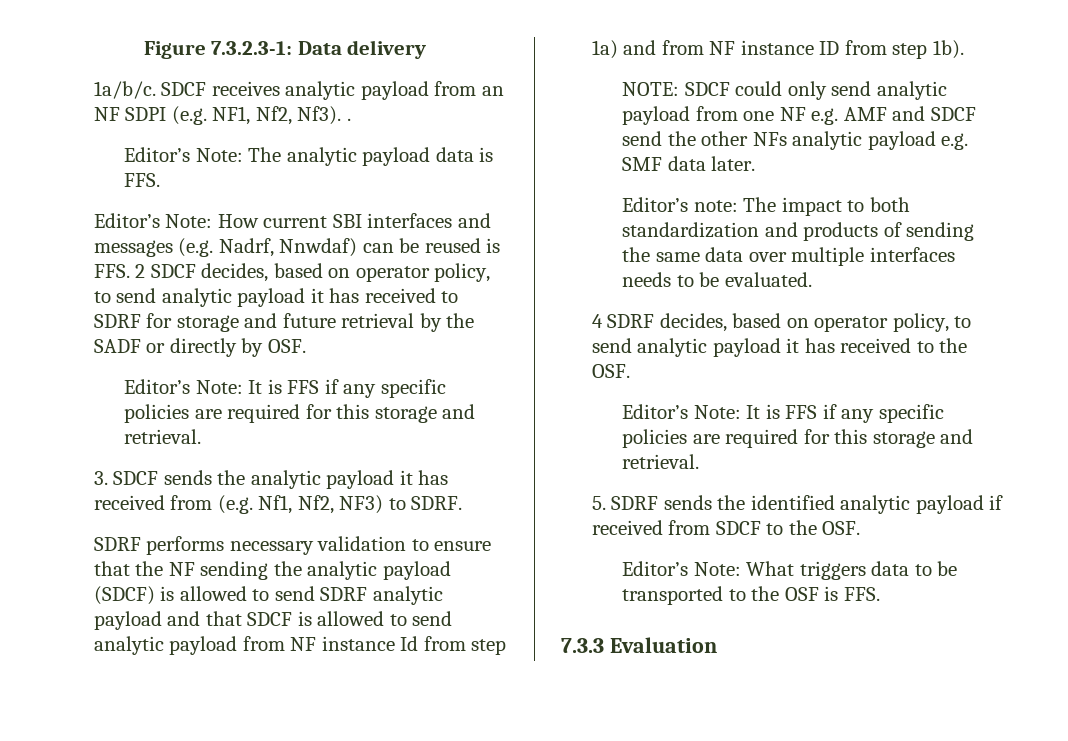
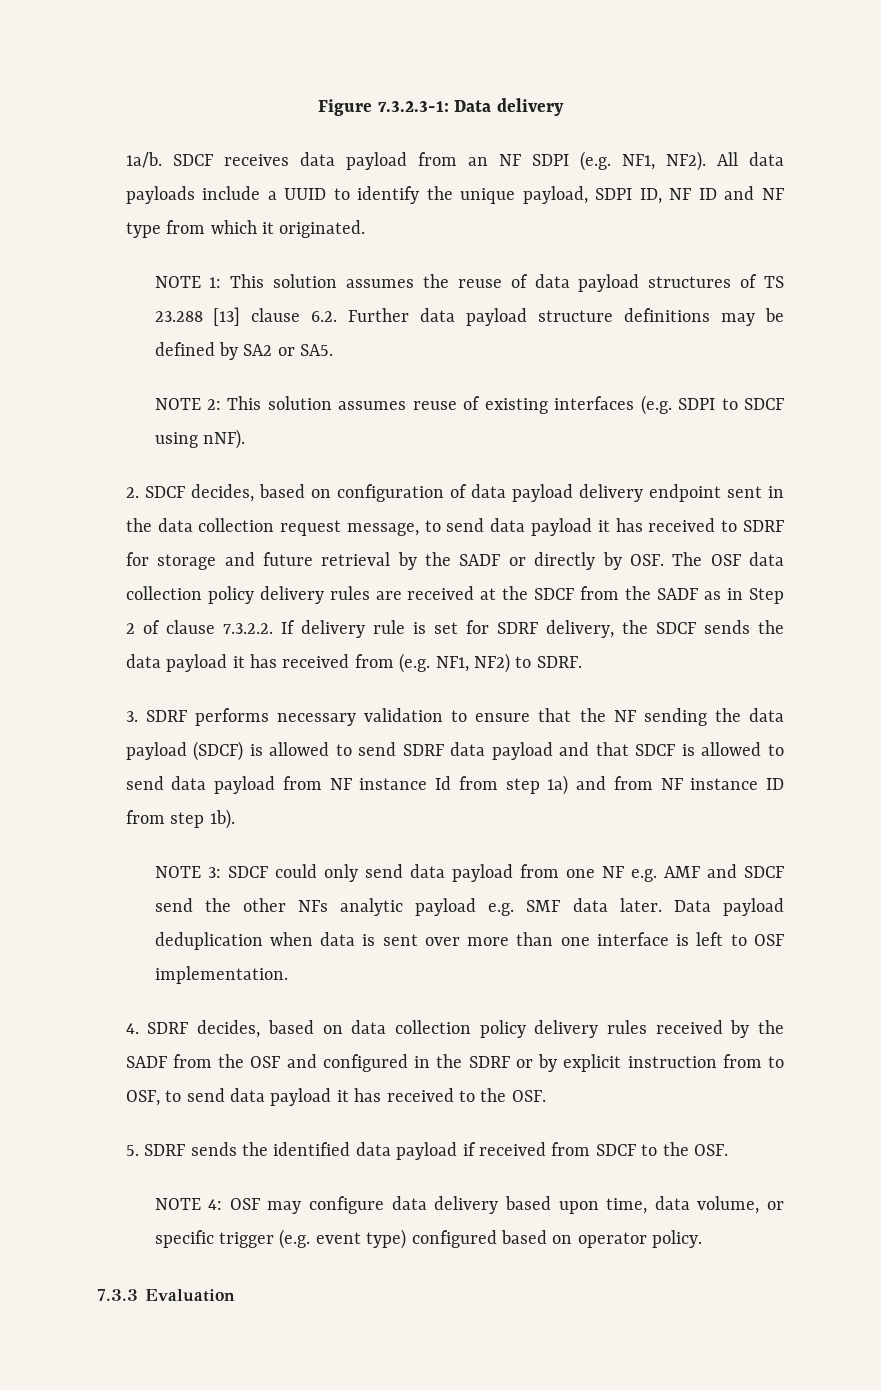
- 1a/b/c.
+ 1a/b.
- SDCF receives analytic payload from an NF SDPI (e.g. NF1, Nf2, Nf3). .
- Editor’s Note: The analytic payload data is FFS.
- Editor’s Note: How current SBI interfaces and messages (e.g. Nadrf, Nnwdaf) can be reused is FFS. 2 SDCF decides, based on operator policy, to send analytic payload it has received to SDRF for storage and future retrieval by the SADF or directly by OSF.
- Editor’s Note: It is FFS if any specific policies are required for this storage and retrieval.
- 3. SDCF sends the analytic payload it has received from (e.g. Nf1, Nf2, NF3) to SDRF.
+ SDCF receives data payload from an NF SDPI (e.g. NF1, NF2). All data payloads include a UUID to identify the unique payload, SDPI ID, NF ID and NF type from which it originated.
+ NOTE 1: This solution assumes the reuse of data payload structures of TS 23.288 [13] clause 6.2. Further data payload structure definitions may be defined by SA2 or SA5.
+ NOTE 2: This solution assumes reuse of existing interfaces (e.g. SDPI to SDCF using nNF).
+ 2. SDCF decides, based on configuration of data payload delivery endpoint sent in the data collection request message, to send data payload it has received to SDRF for storage and future retrieval by the SADF or directly by OSF. The OSF data collection policy delivery rules are received at the SDCF from the SADF as in Step 2 of clause 7.3.2.2. If delivery rule is set for SDRF delivery, the SDCF sends the data payload it has received from (e.g. NF1, NF2) to SDRF.
- SDRF performs necessary validation to ensure that the NF sending the analytic payload (SDCF) is allowed to send SDRF analytic payload and that SDCF is allowed to send analytic payload from NF instance Id from step 1a) and from NF instance ID from step 1b).
+ 3. SDRF performs necessary validation to ensure that the NF sending the data payload (SDCF) is allowed to send SDRF data payload and that SDCF is allowed to send data payload from NF instance Id from step 1a) and from NF instance ID from step 1b).
- NOTE: SDCF could only send analytic payload from one NF e.g. AMF and SDCF send the other NFs analytic payload e.g. SMF data later.
- Editor’s note: The impact to both standardization and products of sending the same data over multiple interfaces needs to be evaluated.
- 4 SDRF decides, based on operator policy, to send analytic payload it has received to the OSF.
- Editor’s Note: It is FFS if any specific policies are required for this storage and retrieval.
+ NOTE 3: SDCF could only send data payload from one NF e.g. AMF and SDCF send the other NFs analytic payload e.g. SMF data later. Data payload deduplication when data is sent over more than one interface is left to OSF implementation.
+ 4. SDRF decides, based on data collection policy delivery rules received by the SADF from the OSF and configured in the SDRF or by explicit instruction from to OSF, to send data payload it has received to the OSF.
- 5. SDRF sends the identified analytic payload if received from SDCF to the OSF.
+ 5. SDRF sends the identified data payload if received from SDCF to the OSF.
- Editor’s Note: What triggers data to be transported to the OSF is FFS.
+ NOTE 4: OSF may configure data delivery based upon time, data volume, or specific trigger (e.g. event type) configured based on operator policy.

